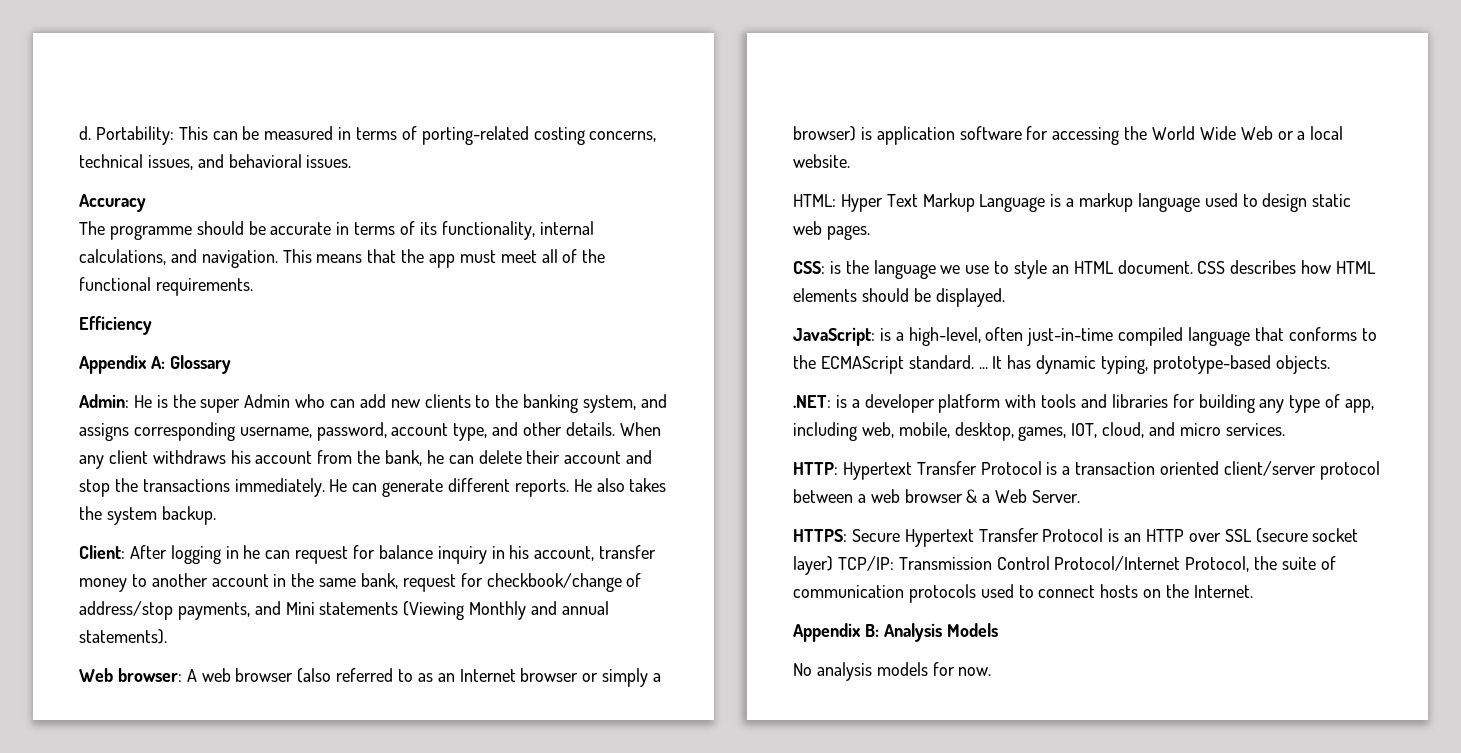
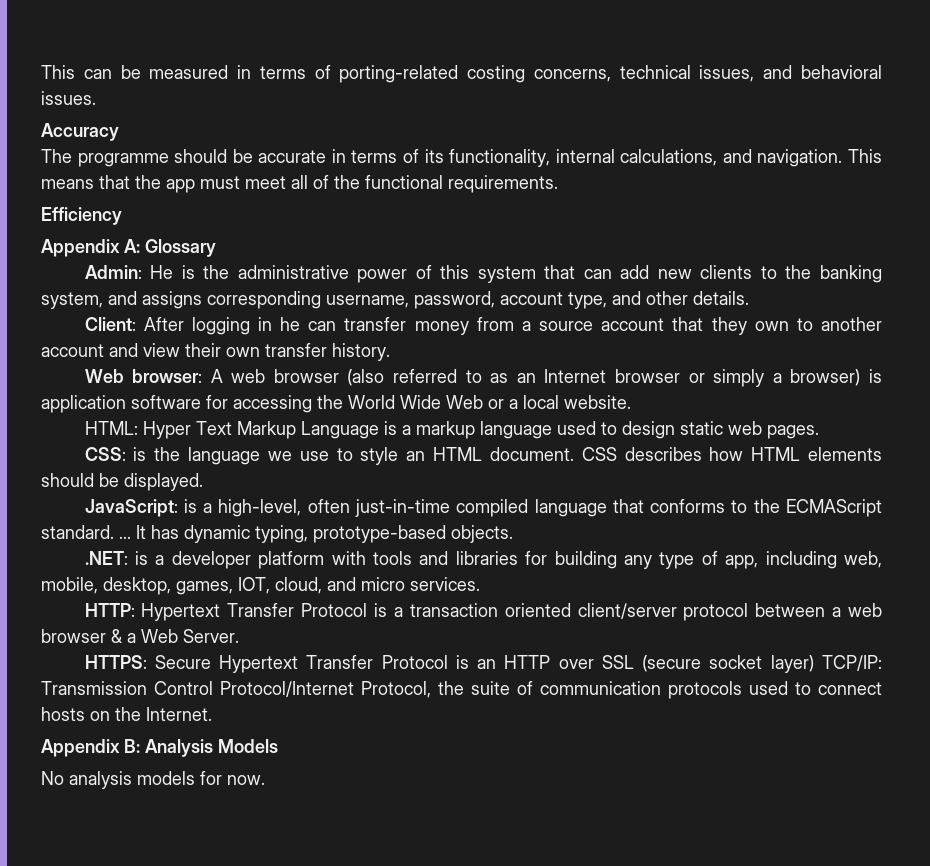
- d. Portability: This can be measured in terms of porting-related costing concerns, technical issues, and behavioral issues.
+ This can be measured in terms of porting-related costing concerns, technical issues, and behavioral issues.
- Admin: He is the super Admin who can add new clients to the banking system, and assigns corresponding username, password, account type, and other details. When any client withdraws his account from the bank, he can delete their account and stop the transactions immediately. He can generate different reports. He also takes the system backup.
+ Admin: He is the administrative power of this system that can add new clients to the banking system, and assigns corresponding username, password, account type, and other details.
- Client: After logging in he can request for balance inquiry in his account, transfer money to another account in the same bank, request for checkbook/change of address/stop payments, and Mini statements (Viewing Monthly and annual statements).
+ Client: After logging in he can transfer money from a source account that they own to another account and view their own transfer history.

